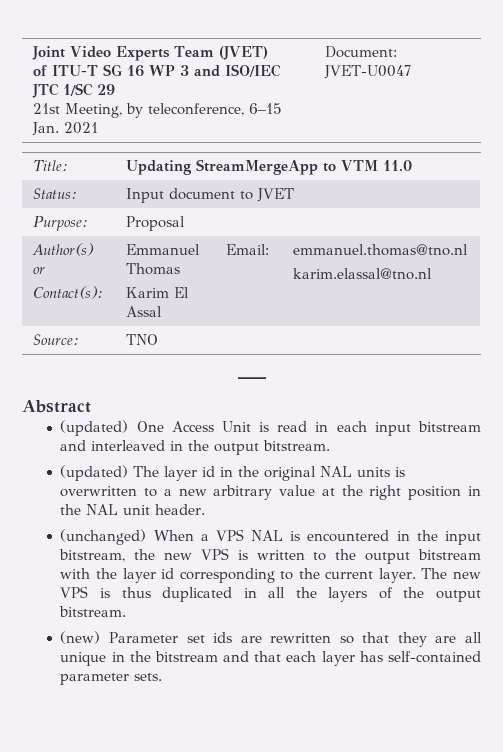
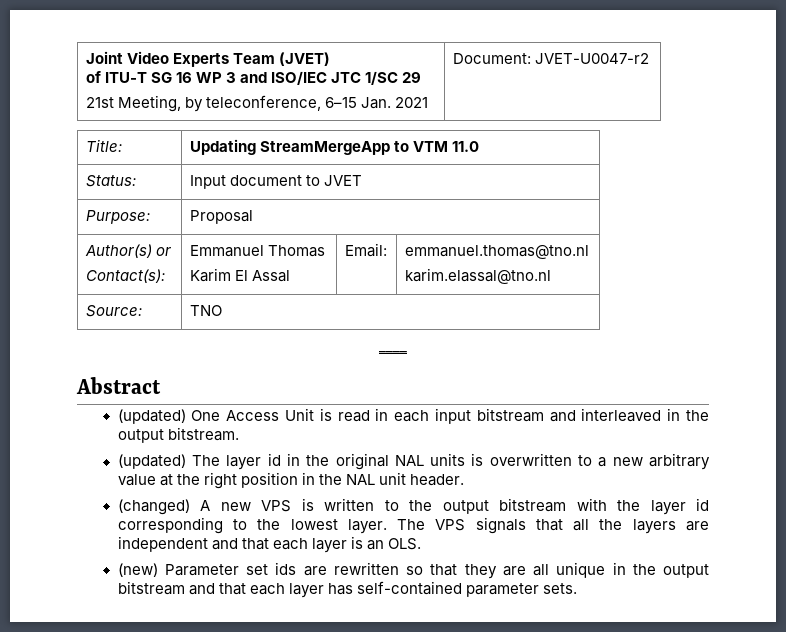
  Joint Video Experts Team (JVET)
  of ITU-T SG 16 WP 3 and ISO/IEC JTC 1/SC 29
- 21st Meeting, by teleconference, 6–15 Jan. 2021 | Document: JVET-U0047
+ 21st Meeting, by teleconference, 6–15 Jan. 2021 | Document: JVET-U0047-r2
- (unchanged) When a VPS NAL is encountered in the input bitstream, the new VPS is written to the output bitstream with the layer id corresponding to the current layer.
+ (changed) A new VPS is written to the output bitstream with the layer id corresponding to the lowest layer.
- The new VPS is thus duplicated in all the layers of the output bitstream.
+ The VPS signals that all the layers are independent and that each layer is an OLS.
- (new) Parameter set ids are rewritten so that they are all unique in the bitstream and that each layer has self-contained parameter sets.
+ (new) Parameter set ids are rewritten so that they are all unique in the output bitstream and that each layer has self-contained parameter sets.

